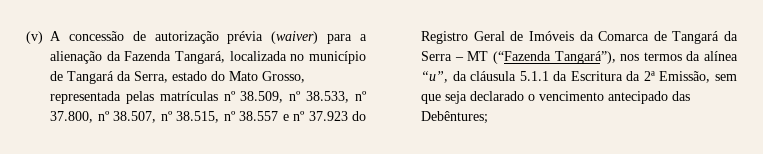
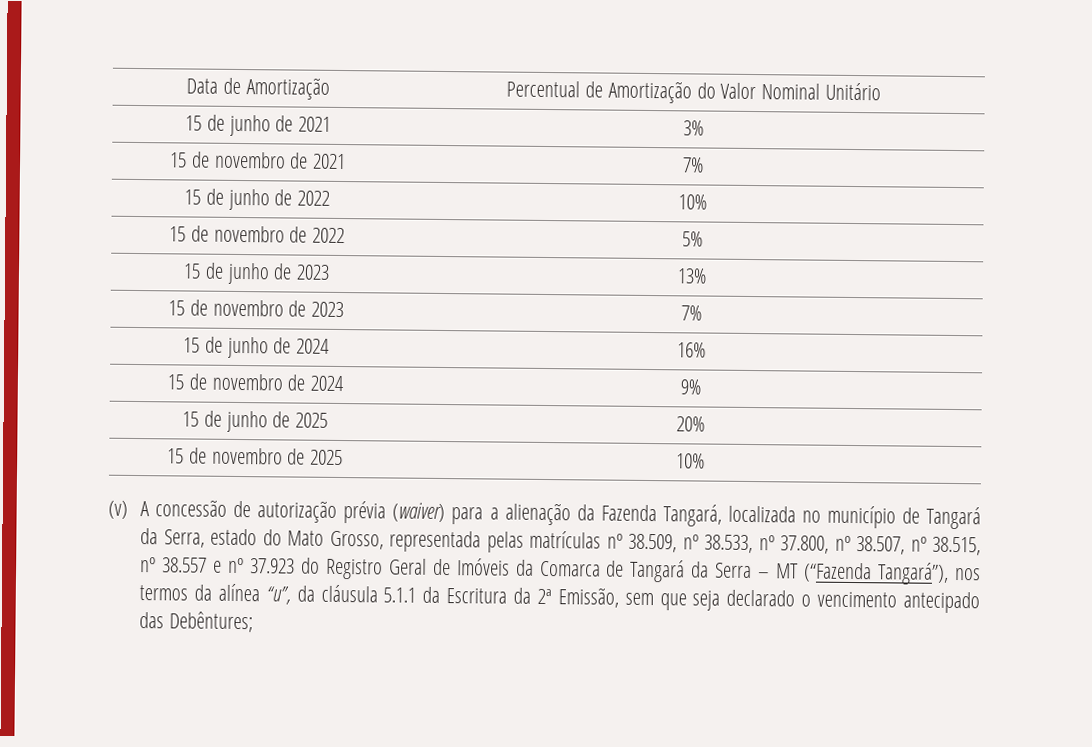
+ Data de Amortização | Percentual de Amortização do Valor Nominal Unitário
+ 15 de junho de 2021 | 3%
+ 15 de novembro de 2021 | 7%
+ 15 de junho de 2022 | 10%
+ 15 de novembro de 2022 | 5%
+ 15 de junho de 2023 | 13%
+ 15 de novembro de 2023 | 7%
+ 15 de junho de 2024 | 16%
+ 15 de novembro de 2024 | 9%
+ 15 de junho de 2025 | 20%
+ 15 de novembro de 2025 | 10%

